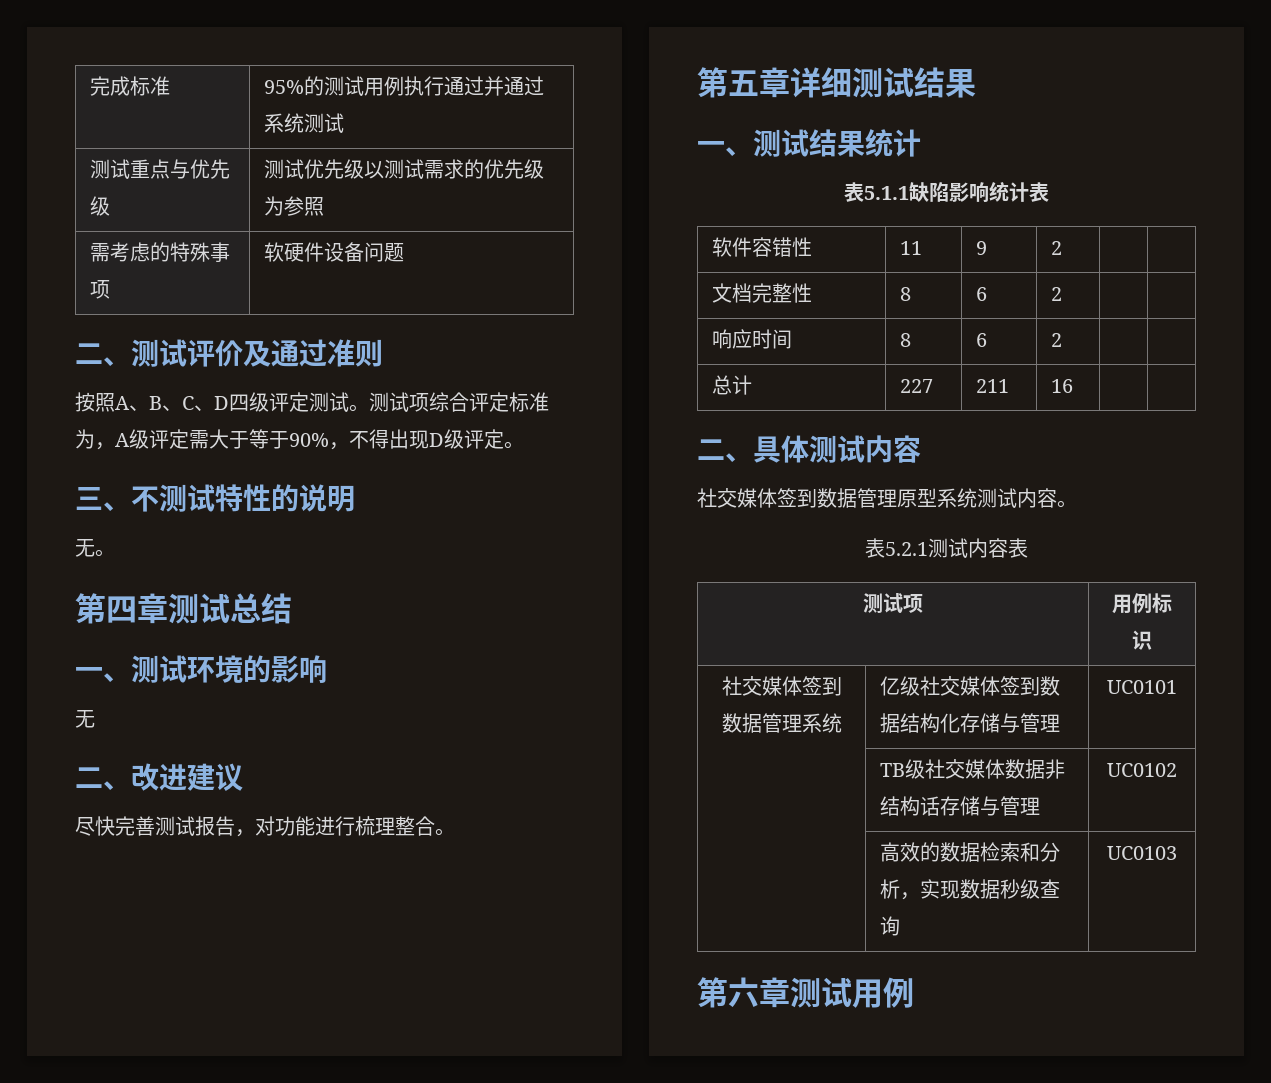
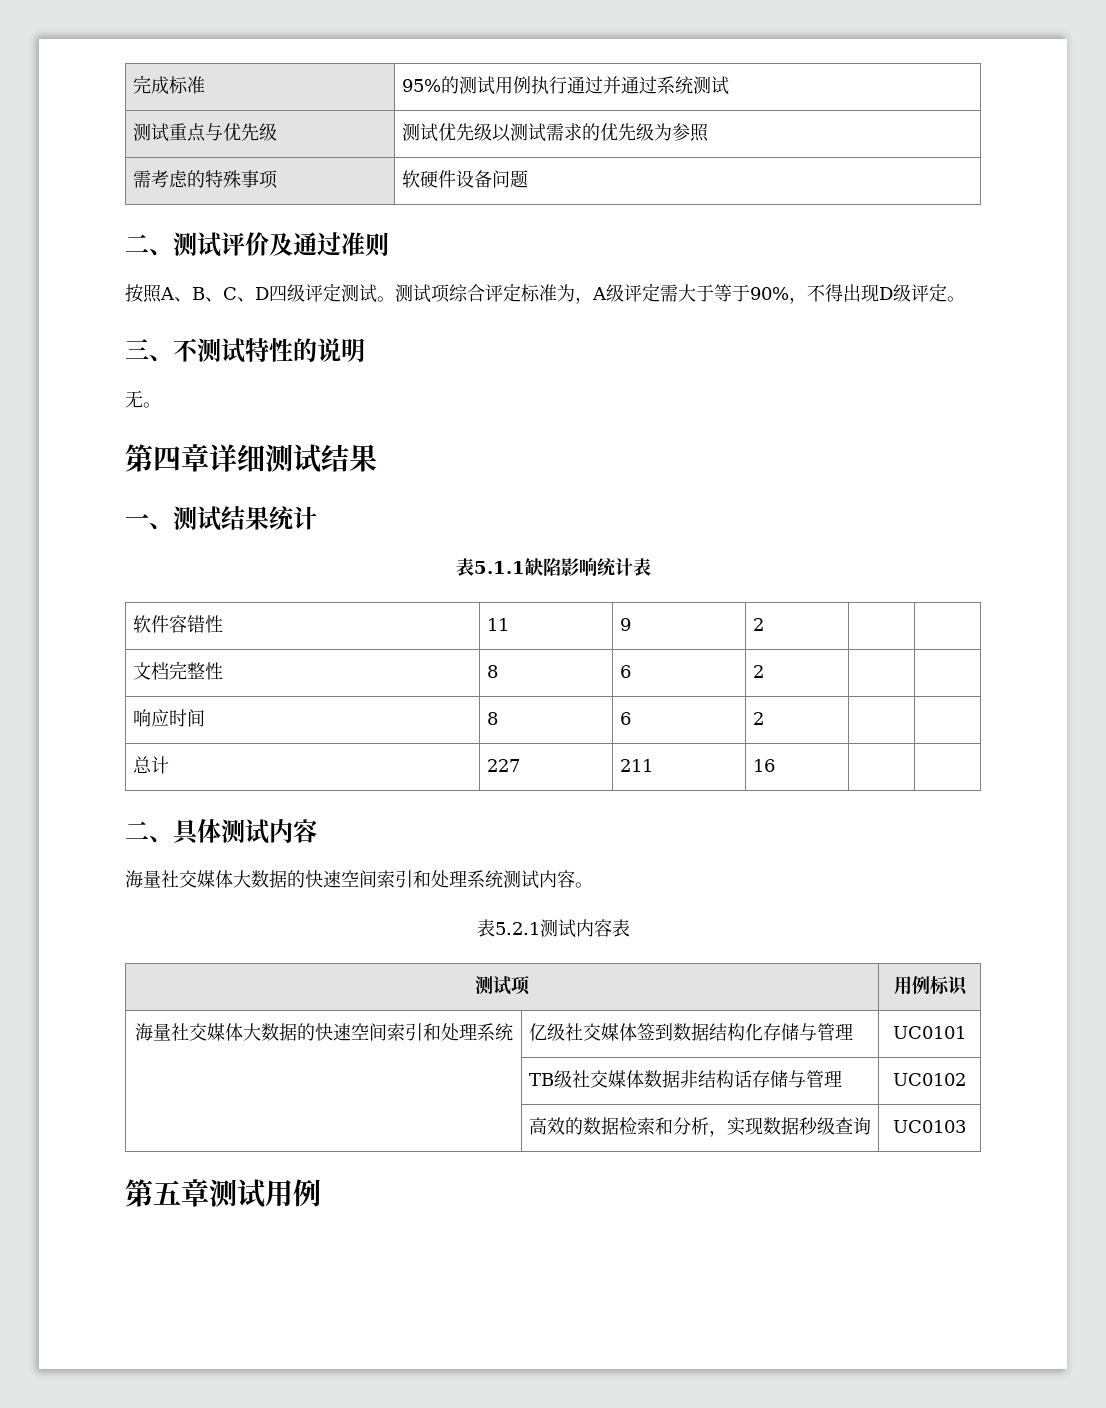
- 第四章测试总结
- 一、测试环境的影响
- 无
- 二、改进建议
- 尽快完善测试报告，对功能进行梳理整合。
- 第五章详细测试结果
+ 第四章详细测试结果
- 社交媒体签到数据管理原型系统测试内容。
+ 海量社交媒体大数据的快速空间索引和处理系统测试内容。
- 社交媒体签到数据管理系统 | 亿级社交媒体签到数据结构化存储与管理 | UC0101
+ 海量社交媒体大数据的快速空间索引和处理系统 | 亿级社交媒体签到数据结构化存储与管理 | UC0101
- 第六章测试用例
+ 第五章测试用例

